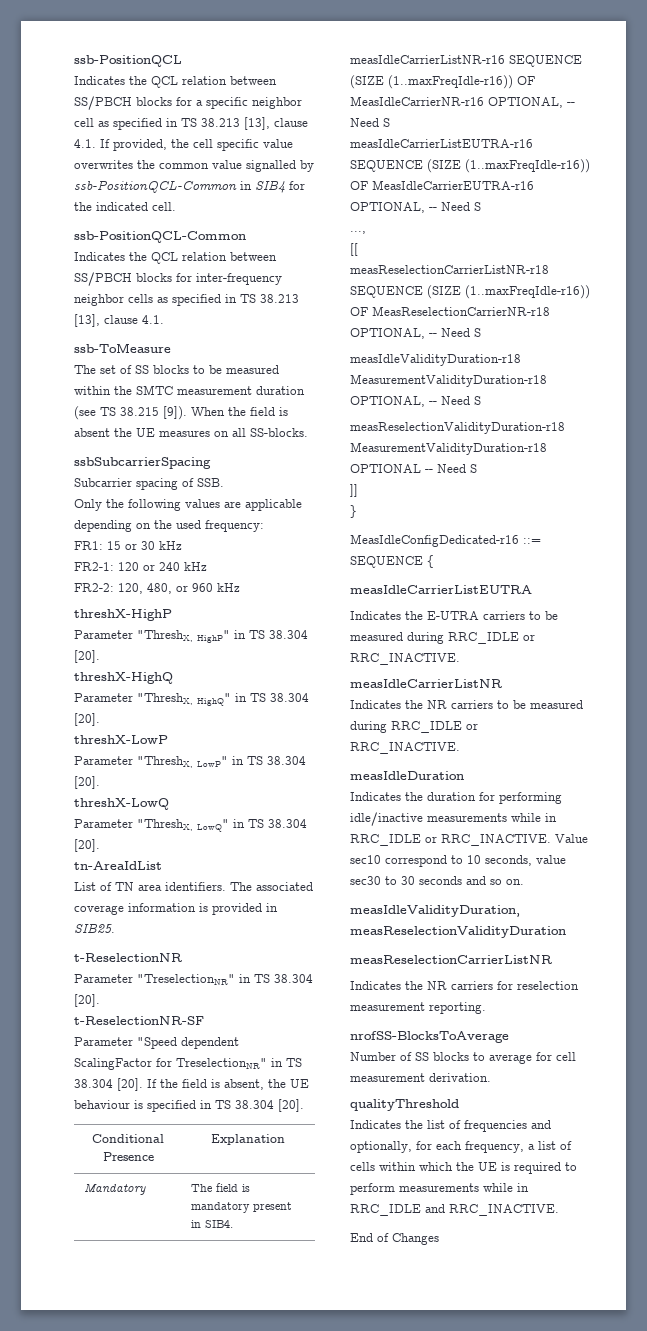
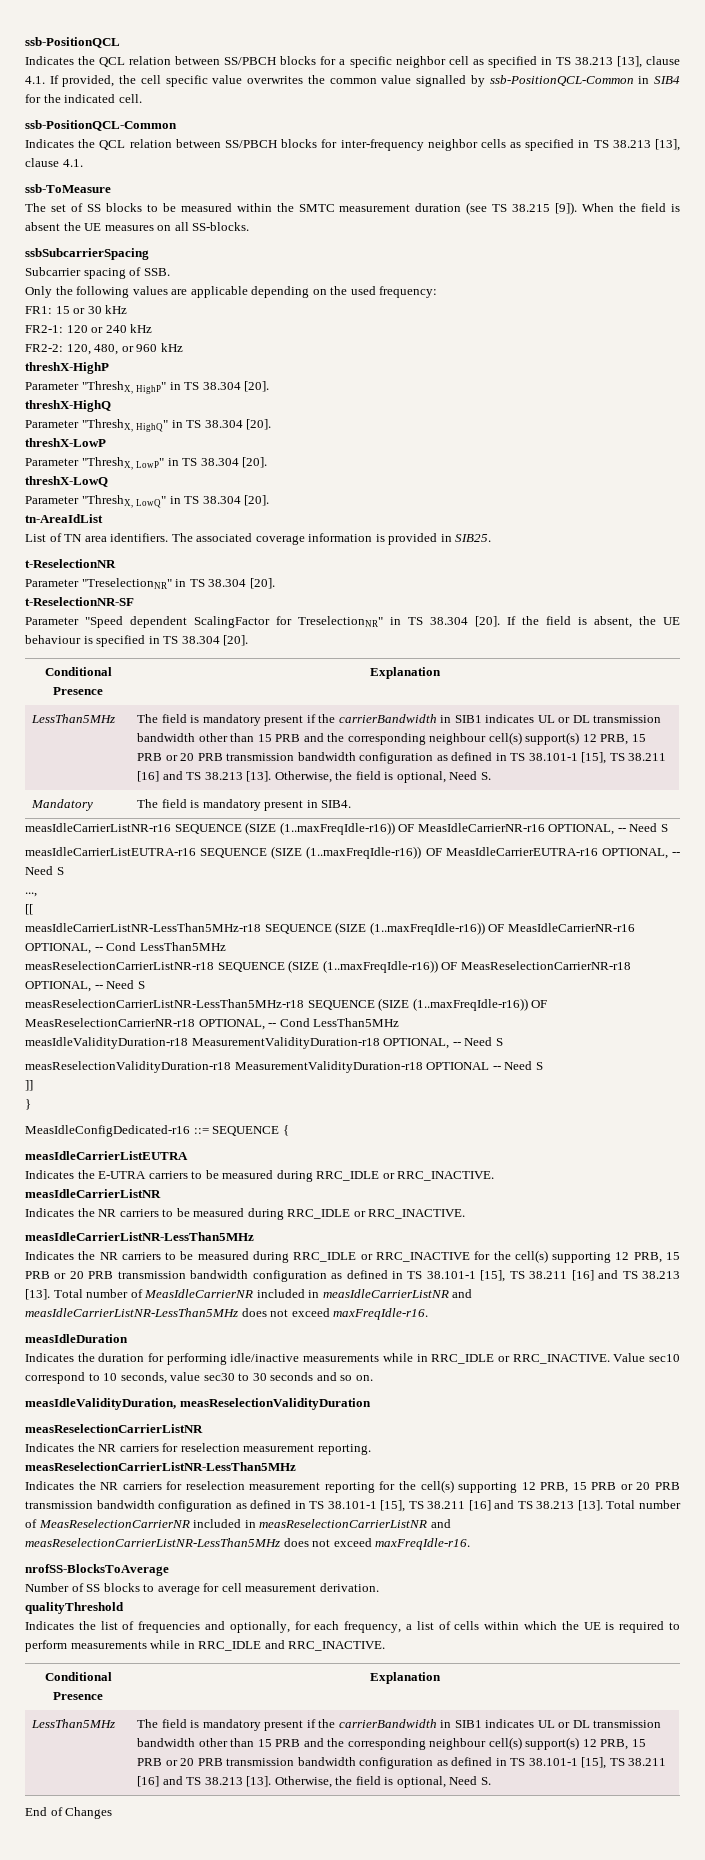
  If the field is absent, the UE behaviour is specified in TS 38.304 [20].
  Conditional Presence | Explanation
+ LessThan5MHz | The field is mandatory present if the carrierBandwidth in SIB1 indicates UL or DL transmission bandwidth other than 15 PRB and the corresponding neighbour cell(s) support(s) 12 PRB, 15 PRB or 20 PRB transmission bandwidth configuration as defined in TS 38.101-1 [15], TS 38.211 [16] and TS 38.213 [13]. Otherwise, the field is optional, Need S.
+ measIdleCarrierListNR-LessThan5MHz-r18 SEQUENCE (SIZE (1..maxFreqIdle-r16)) OF MeasIdleCarrierNR-r16 OPTIONAL, -- Cond LessThan5MHz
+ measReselectionCarrierListNR-LessThan5MHz-r18 SEQUENCE (SIZE (1..maxFreqIdle-r16)) OF MeasReselectionCarrierNR-r18 OPTIONAL, -- Cond LessThan5MHz
  Indicates the NR carriers to be measured during RRC_IDLE or RRC_INACTIVE.
+ measIdleCarrierListNR-LessThan5MHz
+ Indicates the NR carriers to be measured during RRC_IDLE or RRC_INACTIVE for the cell(s) supporting 12 PRB, 15 PRB or 20 PRB transmission bandwidth configuration as defined in TS 38.101-1 [15], TS 38.211 [16] and TS 38.213 [13]. Total number of MeasIdleCarrierNR included in measIdleCarrierListNR and measIdleCarrierListNR-LessThan5MHz does not exceed maxFreqIdle-r16.
  Indicates the NR carriers for reselection measurement reporting.
+ measReselectionCarrierListNR-LessThan5MHz
+ Indicates the NR carriers for reselection measurement reporting for the cell(s) supporting 12 PRB, 15 PRB or 20 PRB transmission bandwidth configuration as defined in TS 38.101-1 [15], TS 38.211 [16] and TS 38.213 [13]. Total number of MeasReselectionCarrierNR included in measReselectionCarrierListNR and measReselectionCarrierListNR-LessThan5MHz does not exceed maxFreqIdle-r16.
  Indicates the list of frequencies and optionally, for each frequency, a list of cells within which the UE is required to perform measurements while in RRC_IDLE and RRC_INACTIVE.
+ Conditional Presence | Explanation
+ LessThan5MHz | The field is mandatory present if the carrierBandwidth in SIB1 indicates UL or DL transmission bandwidth other than 15 PRB and the corresponding neighbour cell(s) support(s) 12 PRB, 15 PRB or 20 PRB transmission bandwidth configuration as defined in TS 38.101-1 [15], TS 38.211 [16] and TS 38.213 [13]. Otherwise, the field is optional, Need S.

